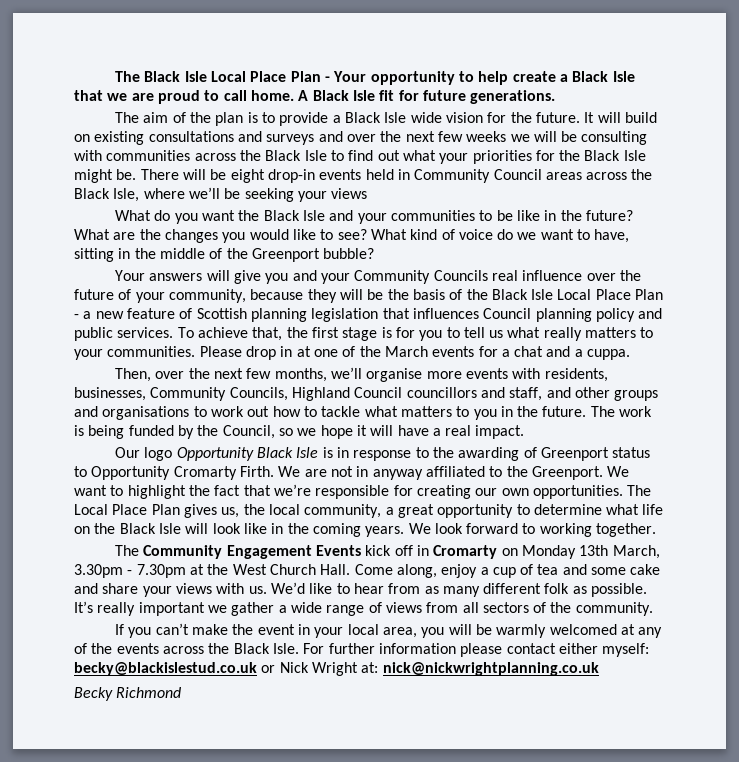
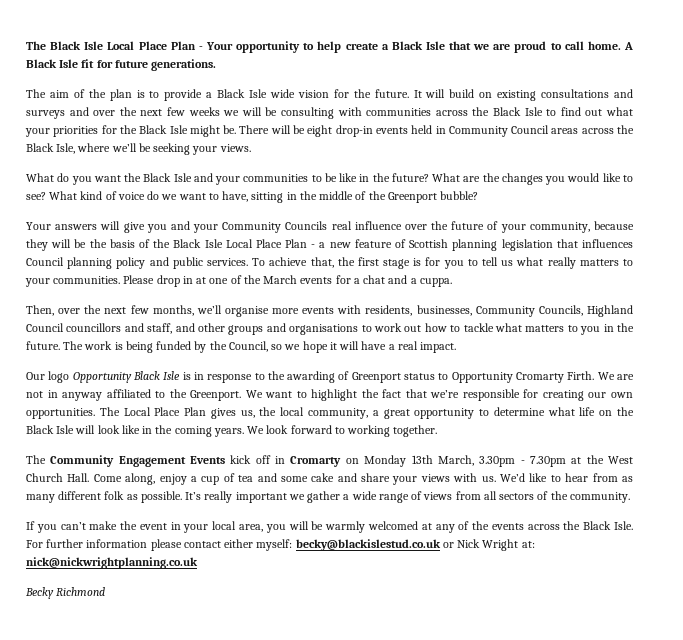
- There will be eight drop-in events held in Community Council areas across the Black Isle, where we’ll be seeking your views
+ There will be eight drop-in events held in Community Council areas across the Black Isle, where we’ll be seeking your views.

